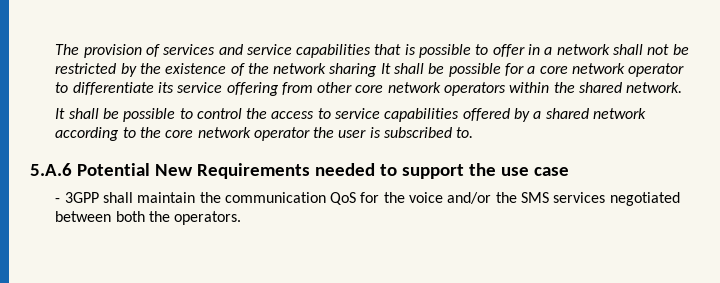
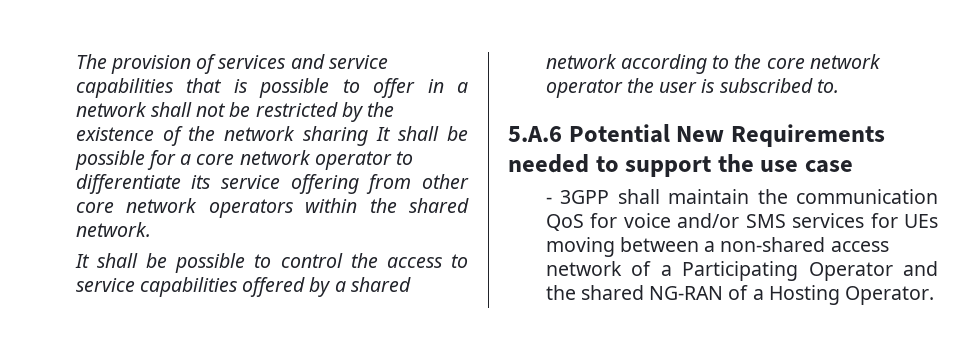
- - 3GPP shall maintain the communication QoS for the voice and/or the SMS services negotiated between both the operators.
+ - 3GPP shall maintain the communication QoS for voice and/or SMS services for UEs moving between a non-shared access network of a Participating Operator and the shared NG-RAN of a Hosting Operator.

